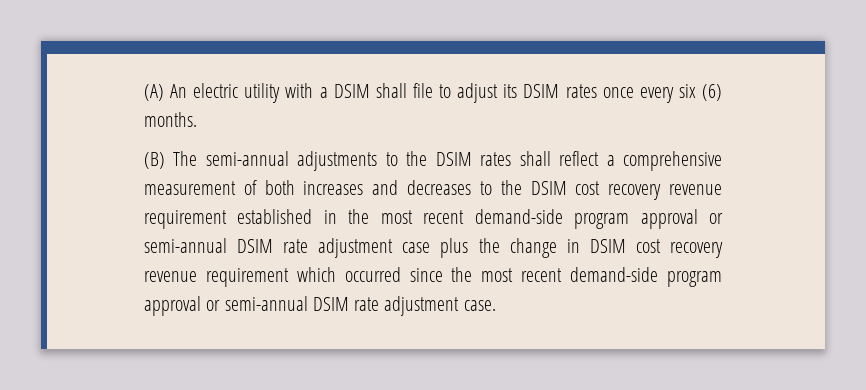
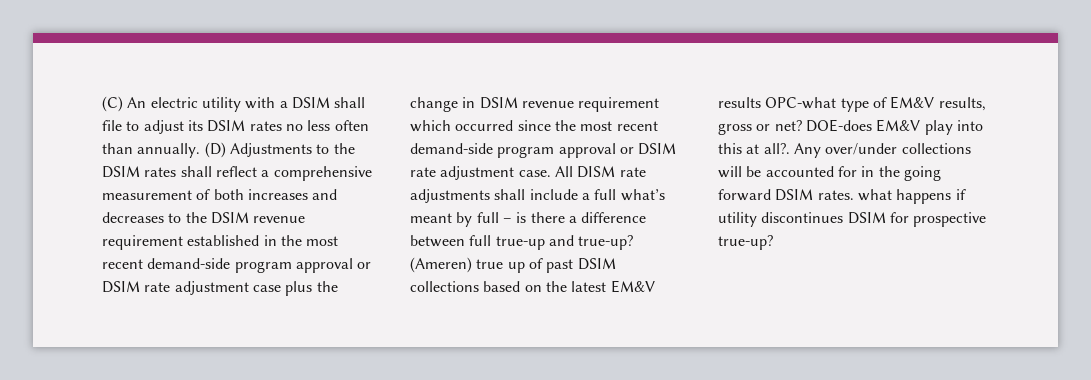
- (A) An electric utility with a DSIM shall file to adjust its DSIM rates once every six (6) months.
- (B) The semi-annual adjustments to the DSIM rates shall reflect a comprehensive measurement of both increases and decreases to the DSIM cost recovery revenue requirement established in the most recent demand-side program approval or semi-annual DSIM rate adjustment case plus the change in DSIM cost recovery revenue requirement which occurred since the most recent demand-side program approval or semi-annual DSIM rate adjustment case.
+ (C) An electric utility with a DSIM shall file to adjust its DSIM rates no less often than annually. (D) Adjustments to the DSIM rates shall reflect a comprehensive measurement of both increases and decreases to the DSIM revenue requirement established in the most recent demand-side program approval or DSIM rate adjustment case plus the change in DSIM revenue requirement which occurred since the most recent demand-side program approval or DSIM rate adjustment case.
+ All DISM rate adjustments shall include a full what’s meant by full – is there a difference between full true-up and true-up? (Ameren) true up of past DSIM collections based on the latest EM&V results OPC-what type of EM&V results, gross or net? DOE-does EM&V play into this at all?. Any over/under collections will be accounted for in the going forward DSIM rates. what happens if utility discontinues DSIM for prospective true-up?

